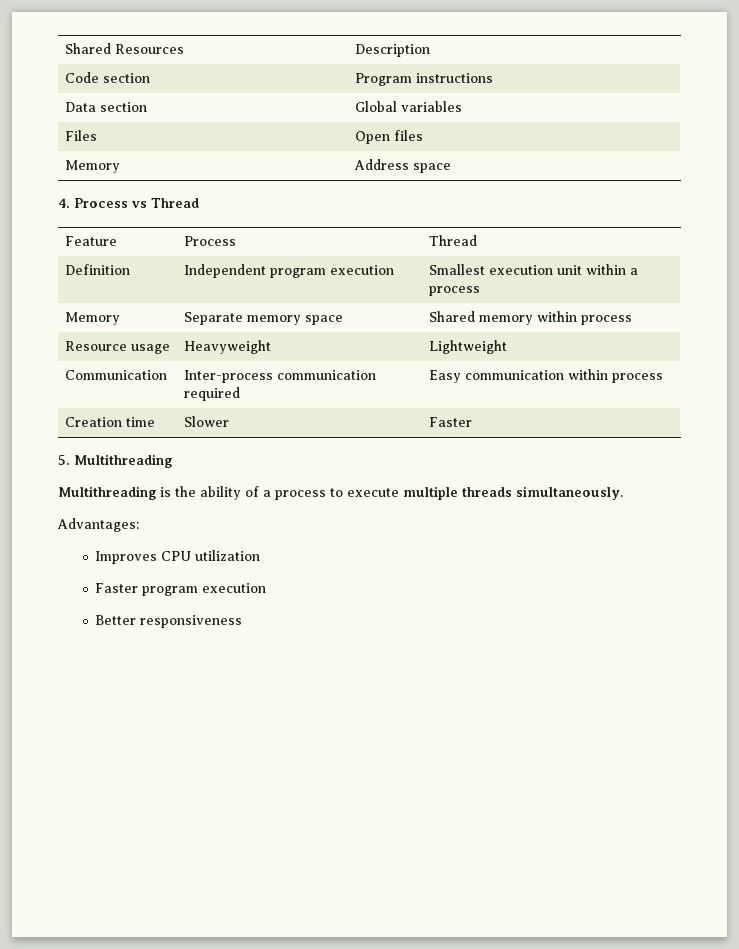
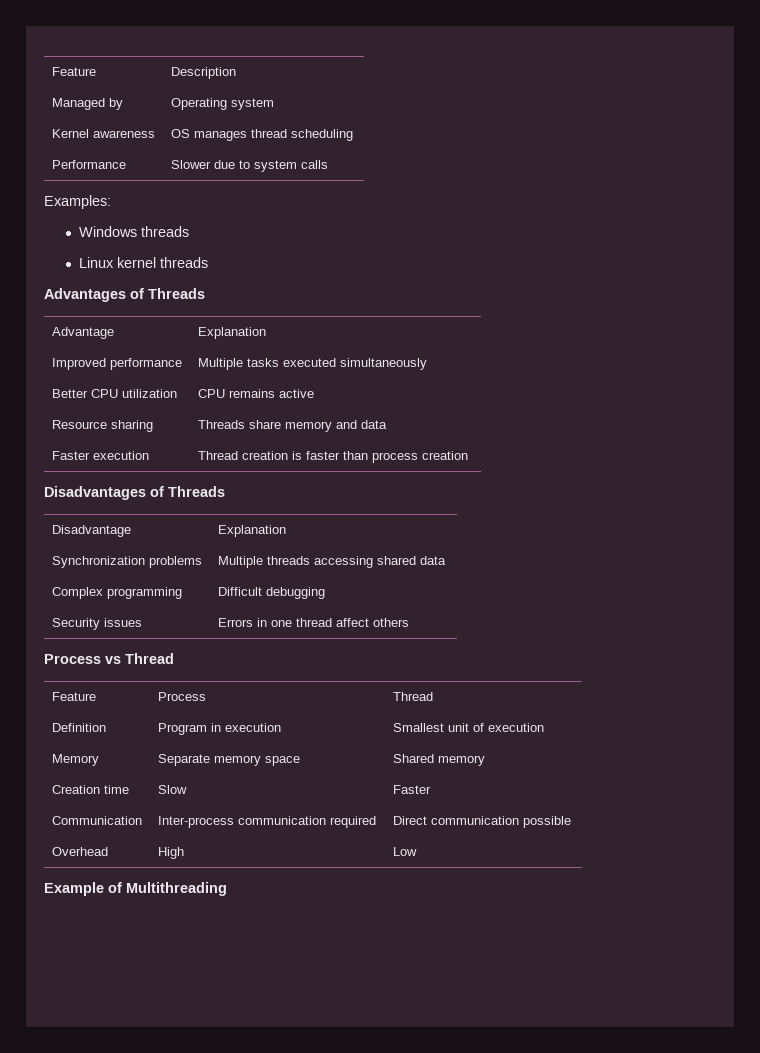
- Shared Resources | Description
+ Feature | Description
- Code section | Program instructions
- Data section | Global variables
- Files | Open files
- Memory | Address space
- 4. Process vs Thread
+ Managed by | Operating system
+ Kernel awareness | OS manages thread scheduling
+ Performance | Slower due to system calls
+ Examples:
+ Windows threads
+ Linux kernel threads
+ Advantages of Threads
+ Advantage | Explanation
+ Improved performance | Multiple tasks executed simultaneously
+ Better CPU utilization | CPU remains active
+ Resource sharing | Threads share memory and data
+ Faster execution | Thread creation is faster than process creation
+ Disadvantages of Threads
+ Disadvantage | Explanation
+ Synchronization problems | Multiple threads accessing shared data
+ Complex programming | Difficult debugging
+ Security issues | Errors in one thread affect others
+ Process vs Thread
- Definition | Independent program execution | Smallest execution unit within a process
+ Definition | Program in execution | Smallest unit of execution
- Memory | Separate memory space | Shared memory within process
- Resource usage | Heavyweight | Lightweight
- Communication | Inter-process communication required | Easy communication within process
- Creation time | Slower | Faster
- 5. Multithreading
- Multithreading is the ability of a process to execute multiple threads simultaneously.
- Advantages:
- Improves CPU utilization
- Faster program execution
- Better responsiveness
+ Memory | Separate memory space | Shared memory
+ Creation time | Slow | Faster
+ Communication | Inter-process communication required | Direct communication possible
+ Overhead | High | Low
+ Example of Multithreading

